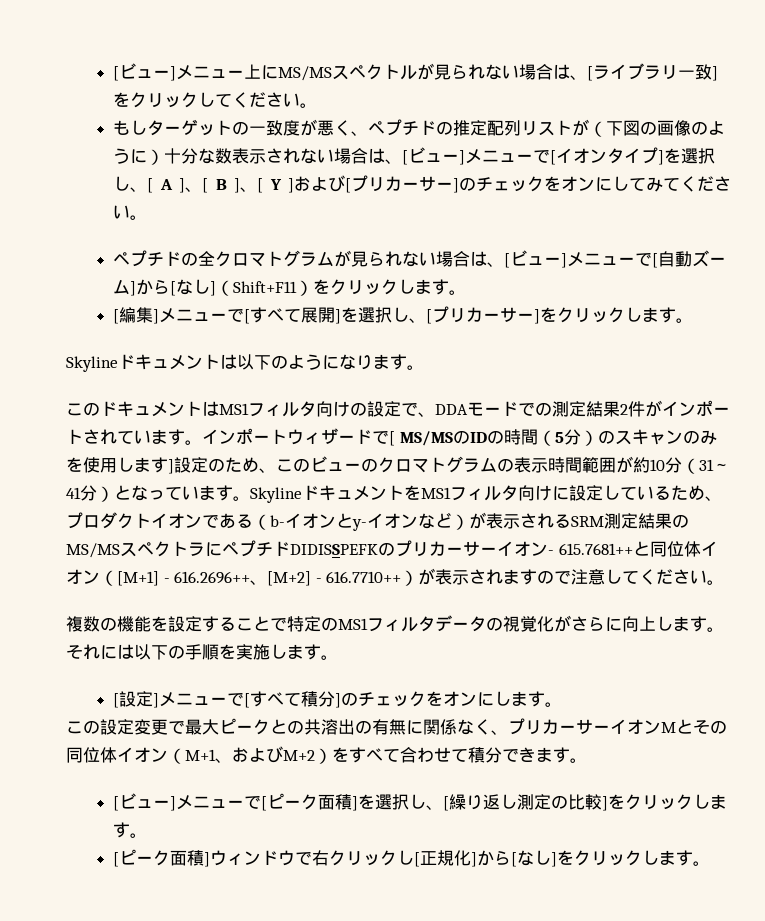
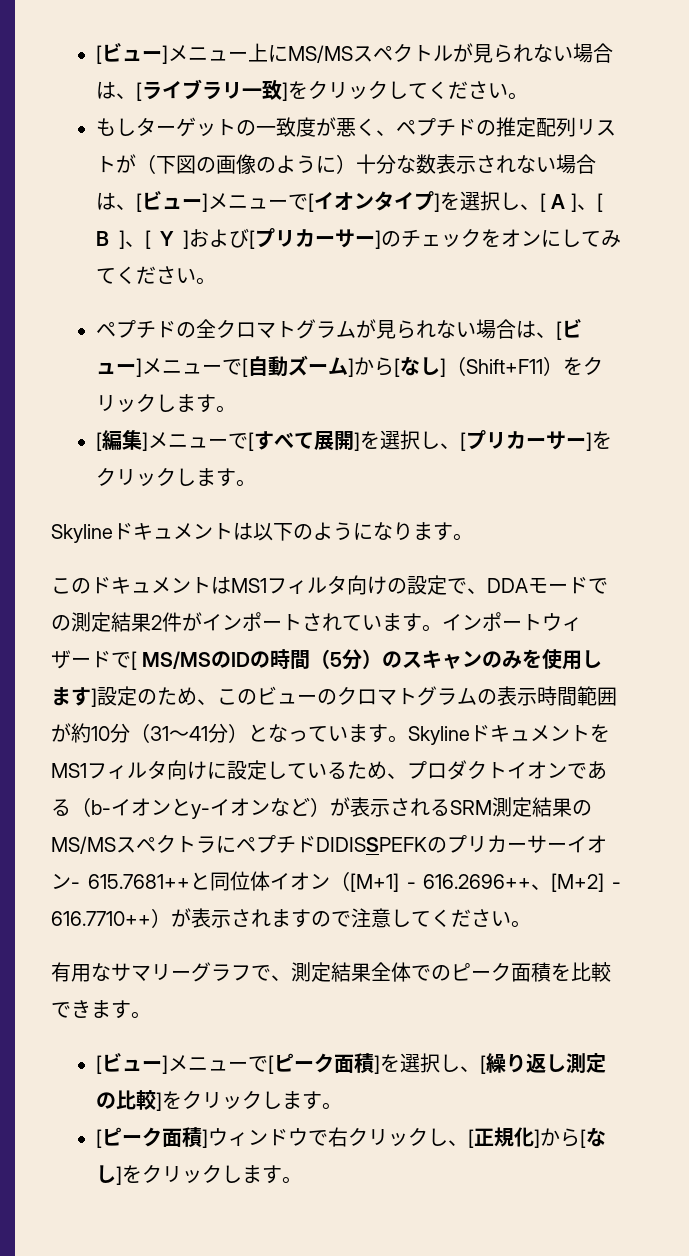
- 複数の機能を設定することで特定のMS1フィルタデータの視覚化がさらに向上します。それには以下の手順を実施します。
- [設定]メニューで[すべて積分]のチェックをオンにします。
- この設定変更で最大ピークとの共溶出の有無に関係なく、プリカーサーイオンMとその同位体イオン（M+1、およびM+2）をすべて合わせて積分できます。
+ 有用なサマリーグラフで、測定結果全体でのピーク面積を比較できます。
- [ピーク面積]ウィンドウで右クリックし[正規化]から[なし]をクリックします。
+ [ピーク面積]ウィンドウで右クリックし、[正規化]から[なし]をクリックします。

